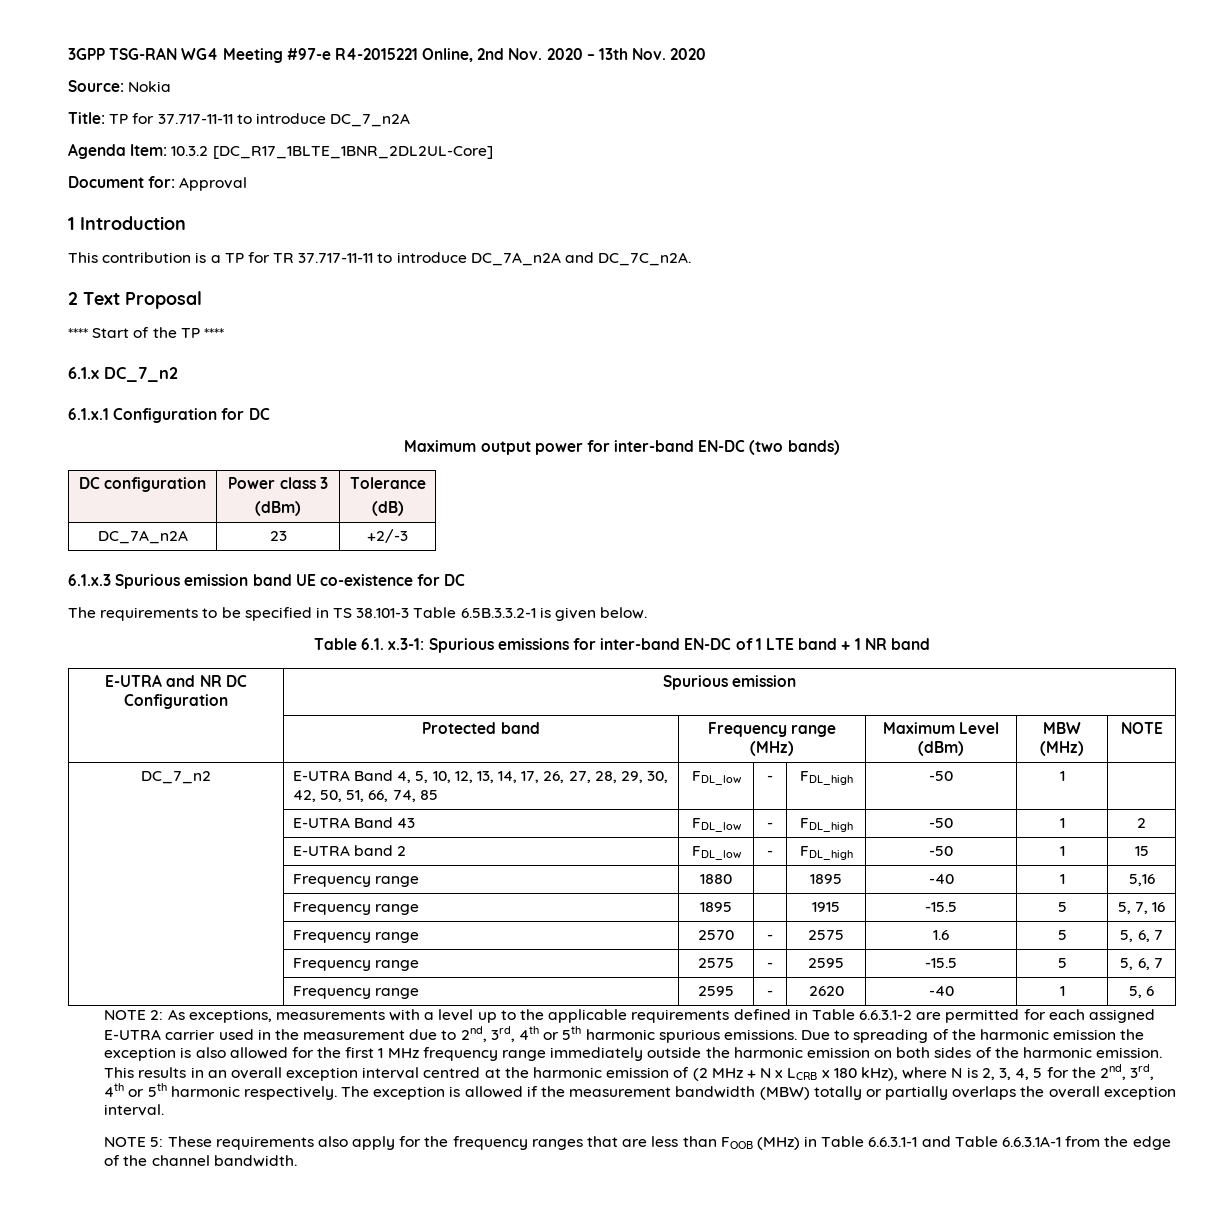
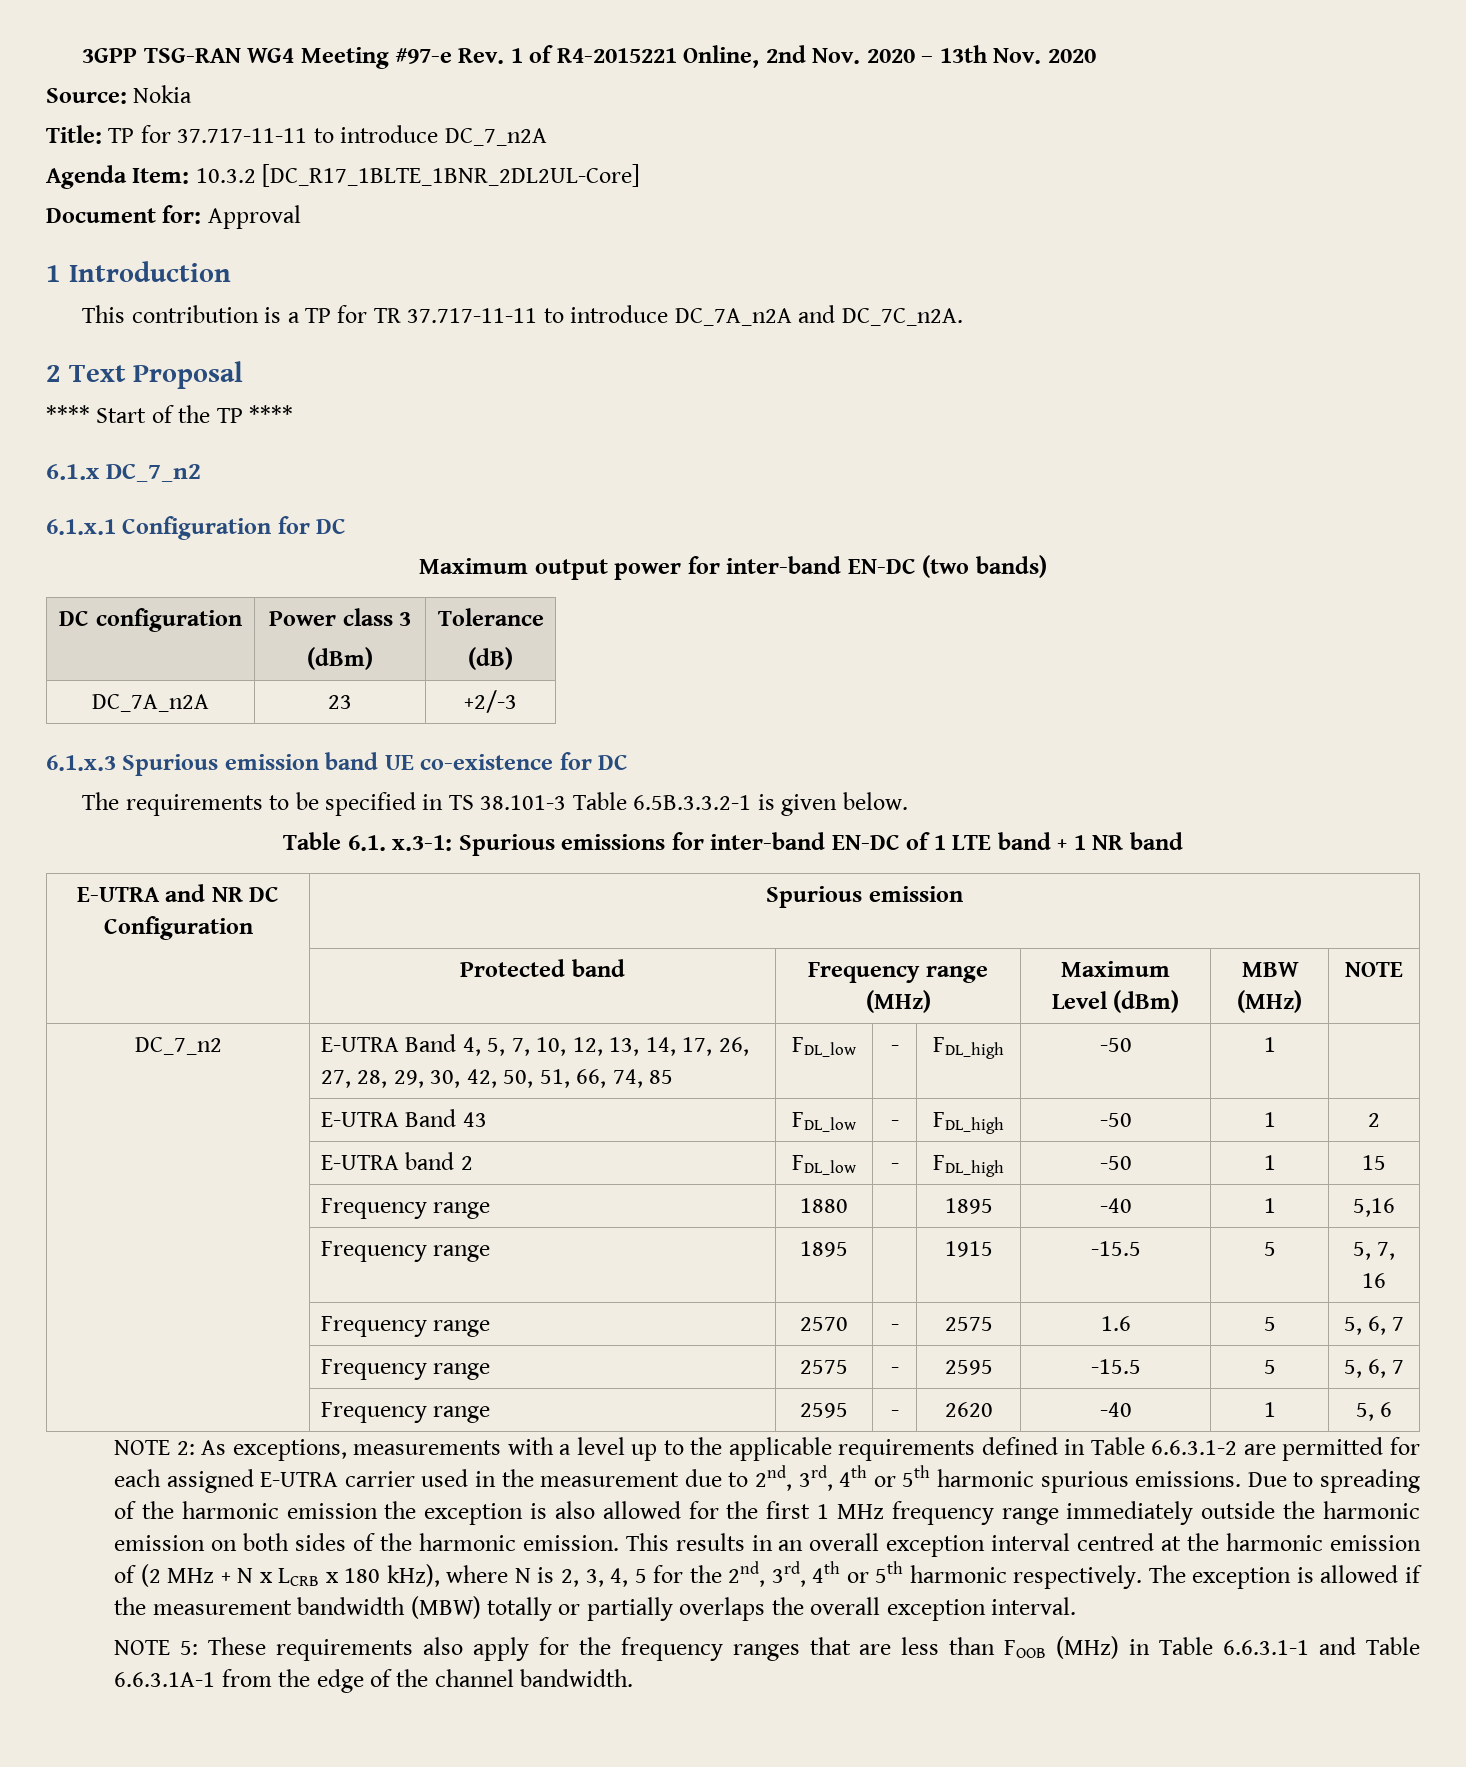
- 3GPP TSG-RAN WG4 Meeting #97-e R4-2015221 Online, 2nd Nov. 2020 – 13th Nov. 2020
+ 3GPP TSG-RAN WG4 Meeting #97-e Rev. 1 of R4-2015221 Online, 2nd Nov. 2020 – 13th Nov. 2020
- DC_7_n2 | E-UTRA Band 4, 5, 10, 12, 13, 14, 17, 26, 27, 28, 29, 30, 42, 50, 51, 66, 74, 85 | FDL_low | - | FDL_high | -50 | 1 |
+ DC_7_n2 | E-UTRA Band 4, 5, 7, 10, 12, 13, 14, 17, 26, 27, 28, 29, 30, 42, 50, 51, 66, 74, 85 | FDL_low | - | FDL_high | -50 | 1 |

